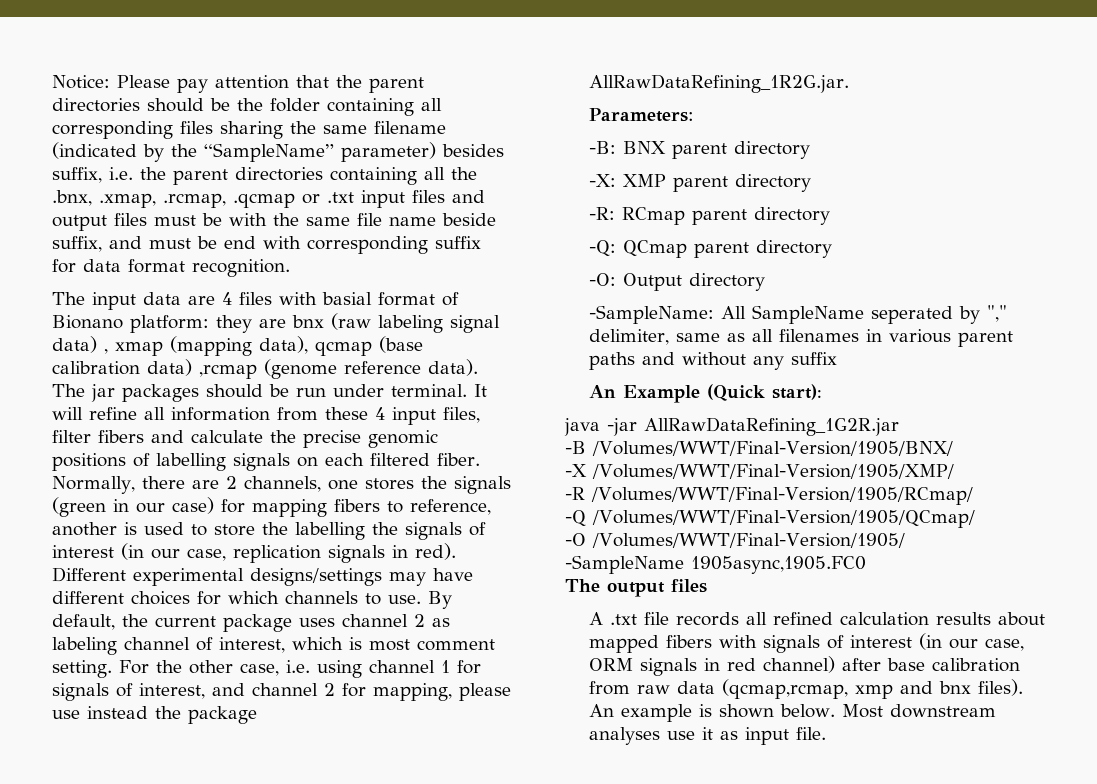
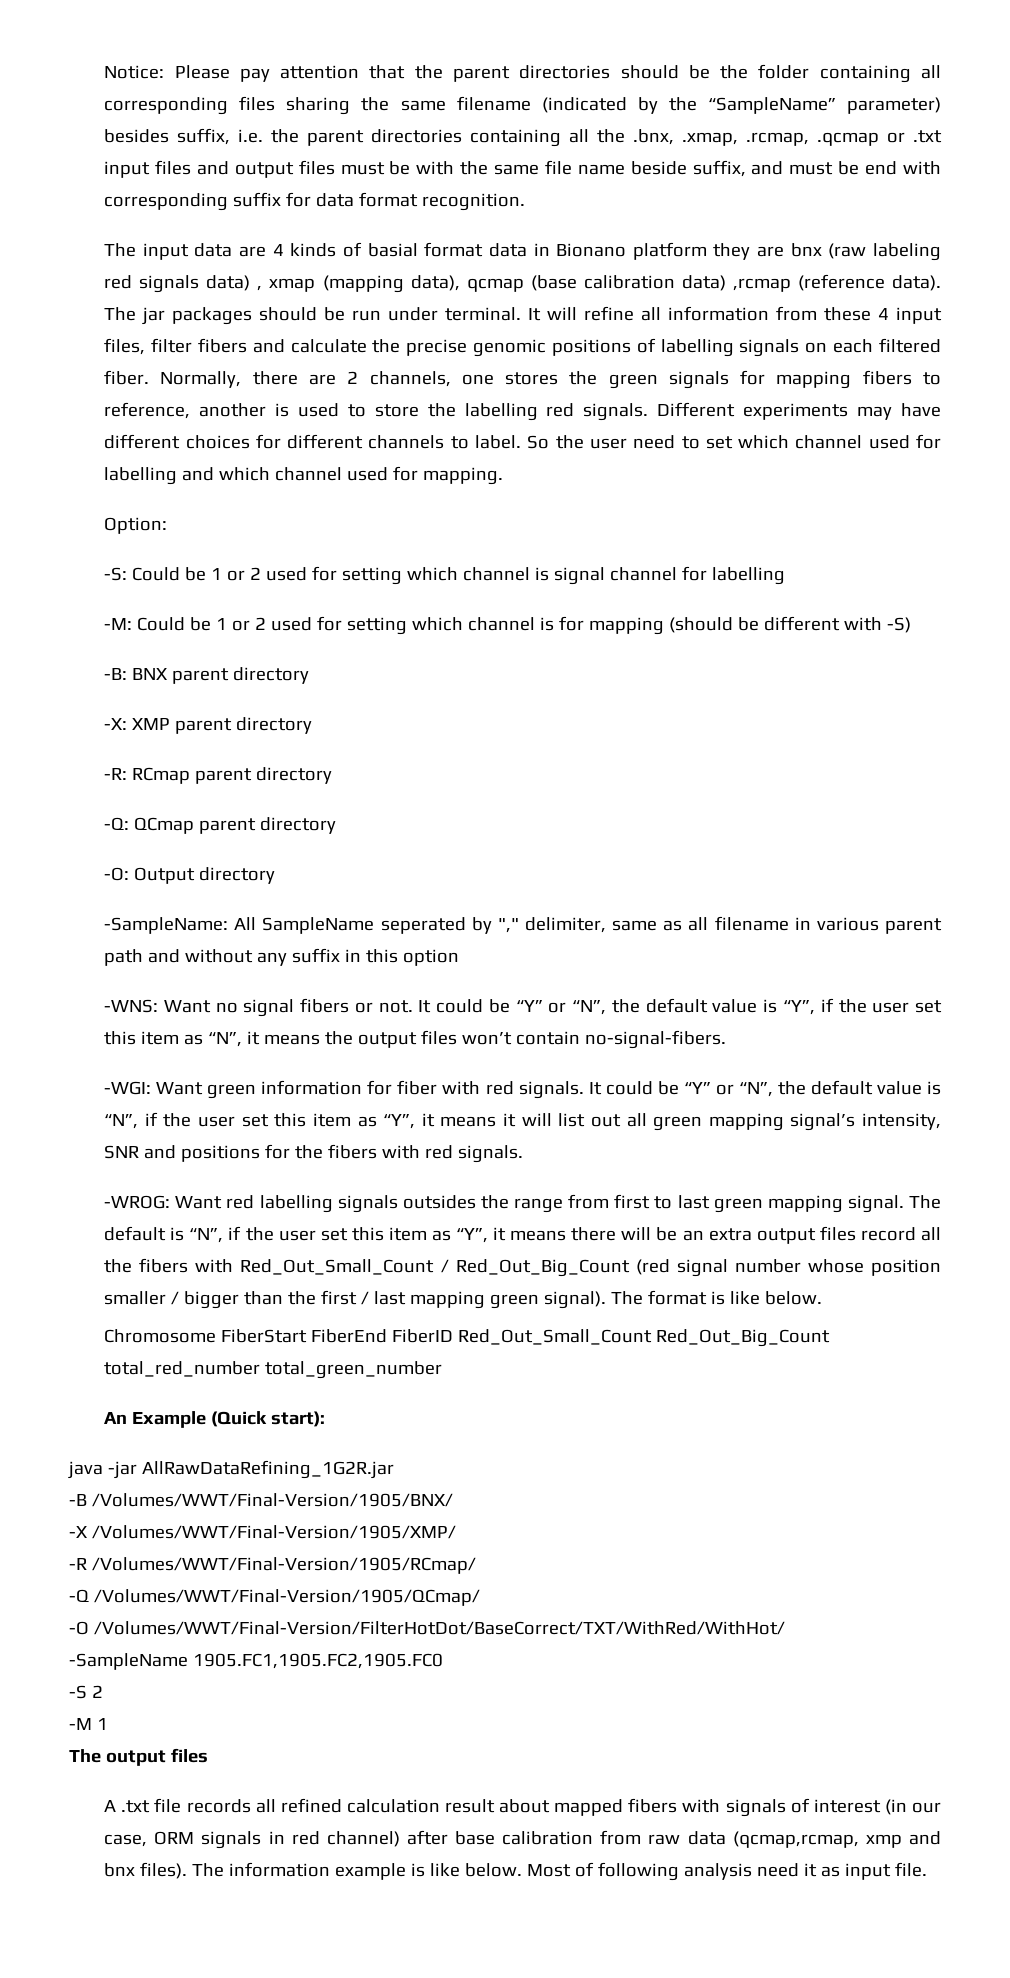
- The input data are 4 files with basial format of Bionano platform: they are bnx (raw labeling signal data) , xmap (mapping data), qcmap (base calibration data) ,rcmap (genome reference data).
+ The input data are 4 kinds of basial format data in Bionano platform they are bnx (raw labeling red signals data) , xmap (mapping data), qcmap (base calibration data) ,rcmap (reference data).
- Normally, there are 2 channels, one stores the signals (green in our case) for mapping fibers to reference, another is used to store the labelling the signals of interest (in our case, replication signals in red). Different experimental designs/settings may have different choices for which channels to use. By default, the current package uses channel 2 as labeling channel of interest, which is most comment setting. For the other case, i.e. using channel 1 for signals of interest, and channel 2 for mapping, please use instead the package AllRawDataRefining_1R2G.jar.
- Parameters:
+ Normally, there are 2 channels, one stores the green signals for mapping fibers to reference, another is used to store the labelling red signals. Different experiments may have different choices for different channels to label. So the user need to set which channel used for labelling and which channel used for mapping.
+ Option:
+ -S: Could be 1 or 2 used for setting which channel is signal channel for labelling
+ -M: Could be 1 or 2 used for setting which channel is for mapping (should be different with -S)
- -SampleName: All SampleName seperated by "," delimiter, same as all filenames in various parent paths and without any suffix
+ -SampleName: All SampleName seperated by "," delimiter, same as all filename in various parent path and without any suffix in this option
+ -WNS: Want no signal fibers or not. It could be “Y” or “N”, the default value is “Y”, if the user set this item as “N”, it means the output files won’t contain no-signal-fibers.
+ -WGI: Want green information for fiber with red signals. It could be “Y” or “N”, the default value is “N”, if the user set this item as “Y”, it means it will list out all green mapping signal’s intensity, SNR and positions for the fibers with red signals.
+ -WROG: Want red labelling signals outsides the range from first to last green mapping signal. The default is “N”, if the user set this item as “Y”, it means there will be an extra output files record all the fibers with Red_Out_Small_Count / Red_Out_Big_Count (red signal number whose position smaller / bigger than the first / last mapping green signal). The format is like below.
+ Chromosome FiberStart FiberEnd FiberID Red_Out_Small_Count Red_Out_Big_Count total_red_number total_green_number
- -O /Volumes/WWT/Final-Version/1905/
+ -O /Volumes/WWT/Final-Version/FilterHotDot/BaseCorrect/TXT/WithRed/WithHot/
- -SampleName 1905async,1905.FC0
+ -SampleName 1905.FC1,1905.FC2,1905.FC0
+ -S 2
+ -M 1
- A .txt file records all refined calculation results about mapped fibers with signals of interest (in our case, ORM signals in red channel) after base calibration from raw data (qcmap,rcmap, xmp and bnx files).
+ A .txt file records all refined calculation result about mapped fibers with signals of interest (in our case, ORM signals in red channel) after base calibration from raw data (qcmap,rcmap, xmp and bnx files).
- An example is shown below.
+ The information example is like below.
- Most downstream analyses use it as input file.
+ Most of following analysis need it as input file.

